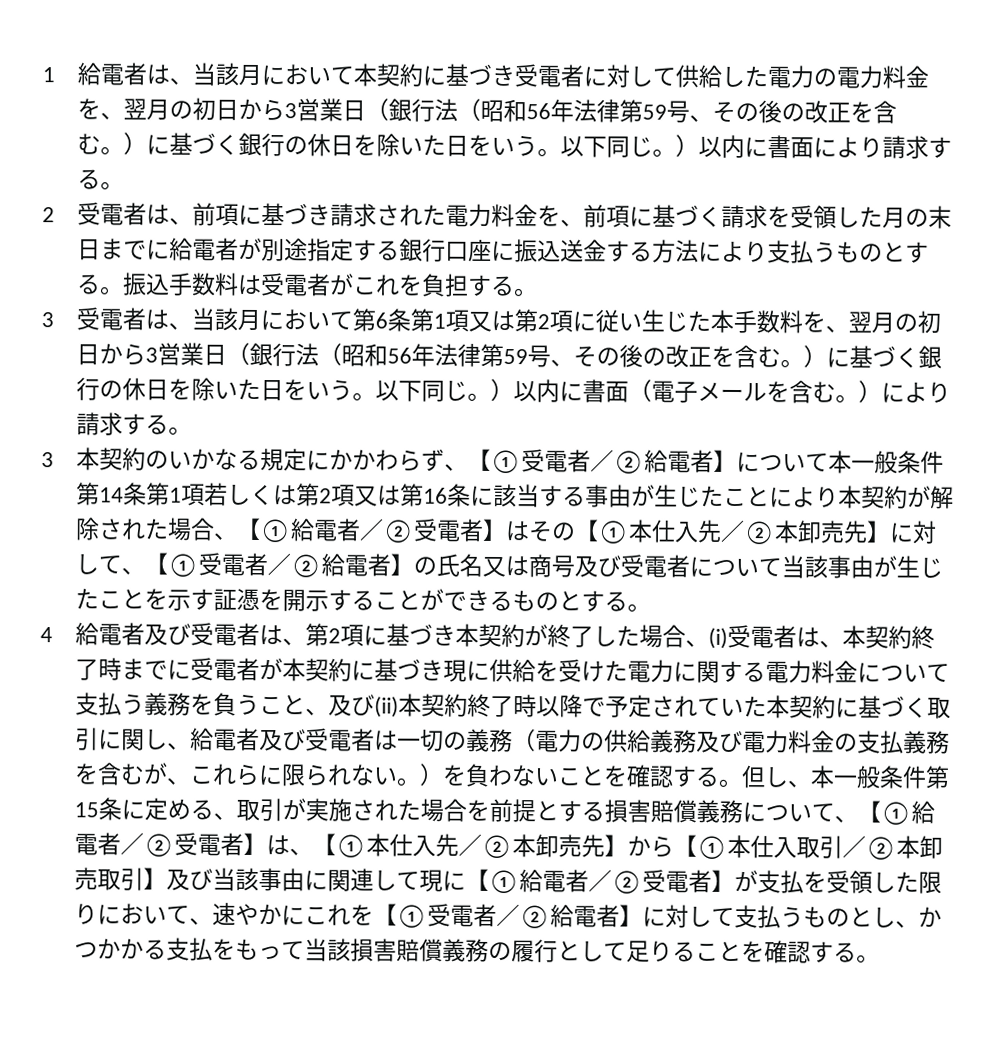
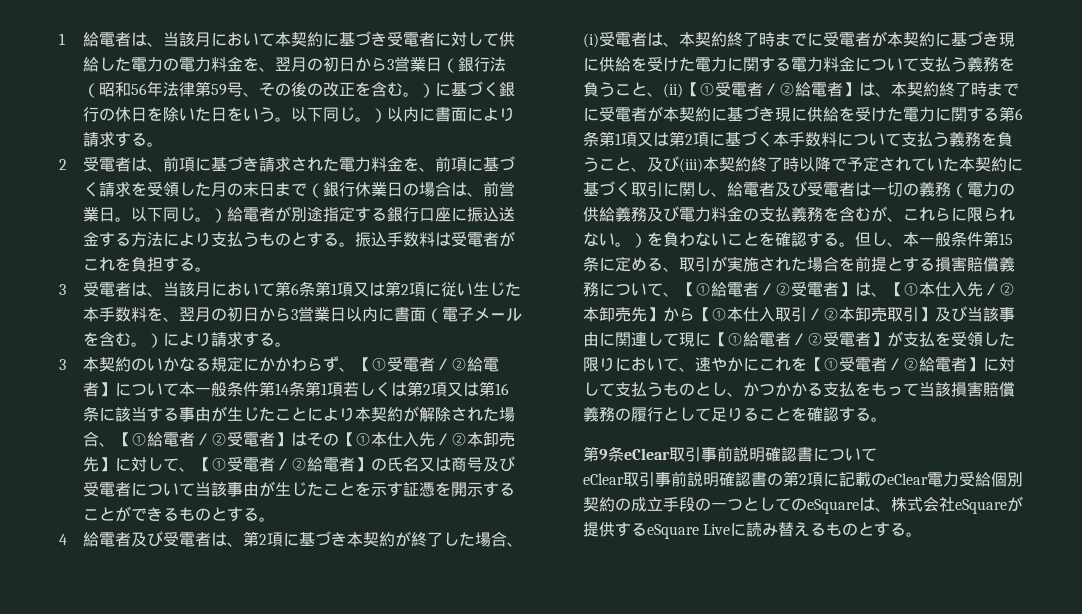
- 2受電者は、前項に基づき請求された電力料金を、前項に基づく請求を受領した月の末日までに給電者が別途指定する銀行口座に振込送金する方法により支払うものとする。
+ 2受電者は、前項に基づき請求された電力料金を、前項に基づく請求を受領した月の末日まで（銀行休業日の場合は、前営業日。以下同じ。）給電者が別途指定する銀行口座に振込送金する方法により支払うものとする。
- 3受電者は、当該月において第6条第1項又は第2項に従い生じた本手数料を、翌月の初日から3営業日（銀行法（昭和56年法律第59号、その後の改正を含む。）に基づく銀行の休日を除いた日をいう。以下同じ。）以内に書面（電子メールを含む。）により請求する。
+ 3受電者は、当該月において第6条第1項又は第2項に従い生じた本手数料を、翌月の初日から3営業日以内に書面（電子メールを含む。）により請求する。
- 4給電者及び受電者は、第2項に基づき本契約が終了した場合、(i)受電者は、本契約終了時までに受電者が本契約に基づき現に供給を受けた電力に関する電力料金について支払う義務を負うこと、及び(ii)本契約終了時以降で予定されていた本契約に基づく取引に関し、給電者及び受電者は一切の義務（電力の供給義務及び電力料金の支払義務を含むが、これらに限られない。）を負わないことを確認する。
+ 4給電者及び受電者は、第2項に基づき本契約が終了した場合、(i)受電者は、本契約終了時までに受電者が本契約に基づき現に供給を受けた電力に関する電力料金について支払う義務を負うこと、(ii)【①受電者／②給電者】は、本契約終了時までに受電者が本契約に基づき現に供給を受けた電力に関する第6条第1項又は第2項に基づく本手数料について支払う義務を負うこと、及び(iii)本契約終了時以降で予定されていた本契約に基づく取引に関し、給電者及び受電者は一切の義務（電力の供給義務及び電力料金の支払義務を含むが、これらに限られない。）を負わないことを確認する。
+ 第9条eClear取引事前説明確認書について
+ eClear取引事前説明確認書の第2項に記載のeClear電力受給個別契約の成立手段の一つとしてのeSquareは、株式会社eSquareが提供するeSquare Liveに読み替えるものとする。

